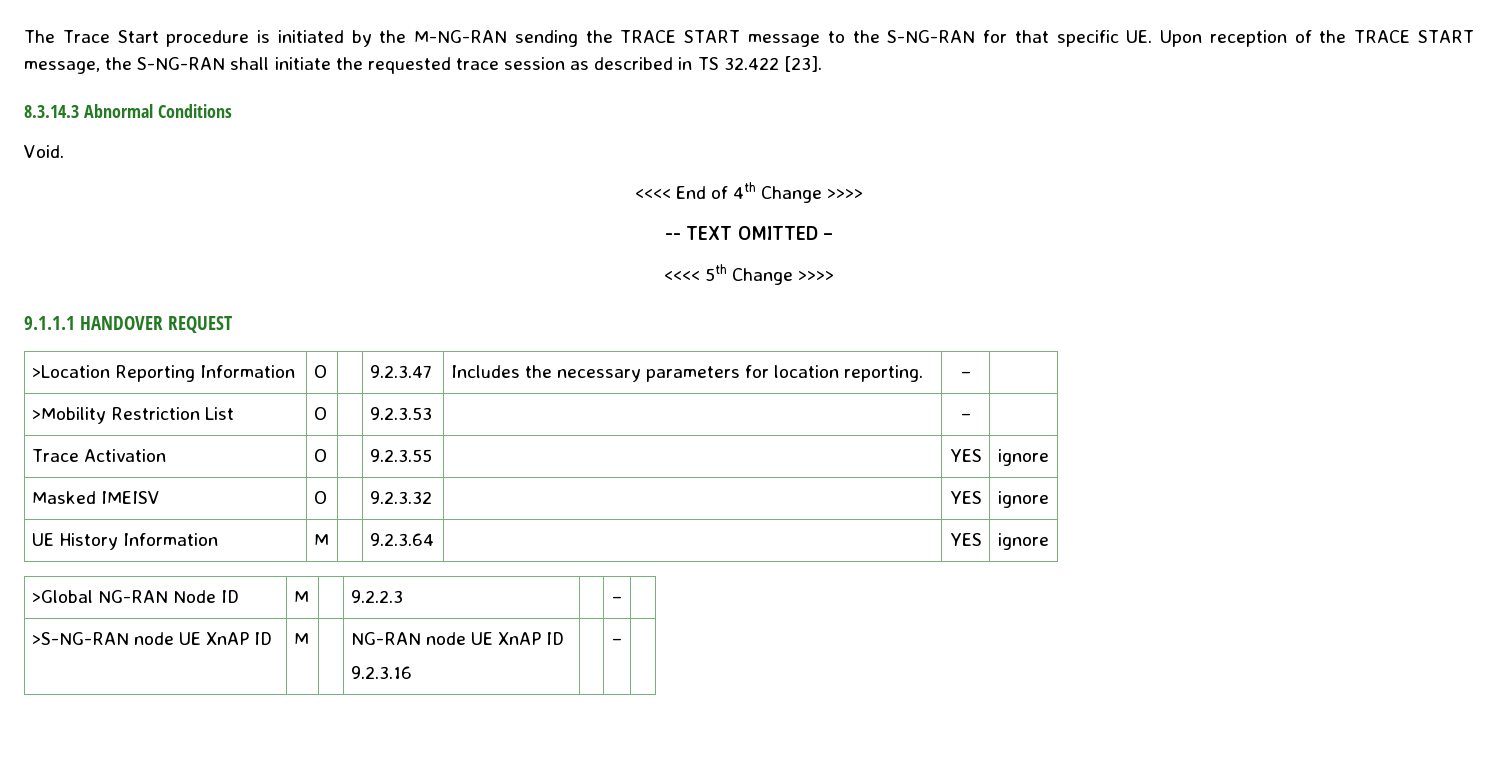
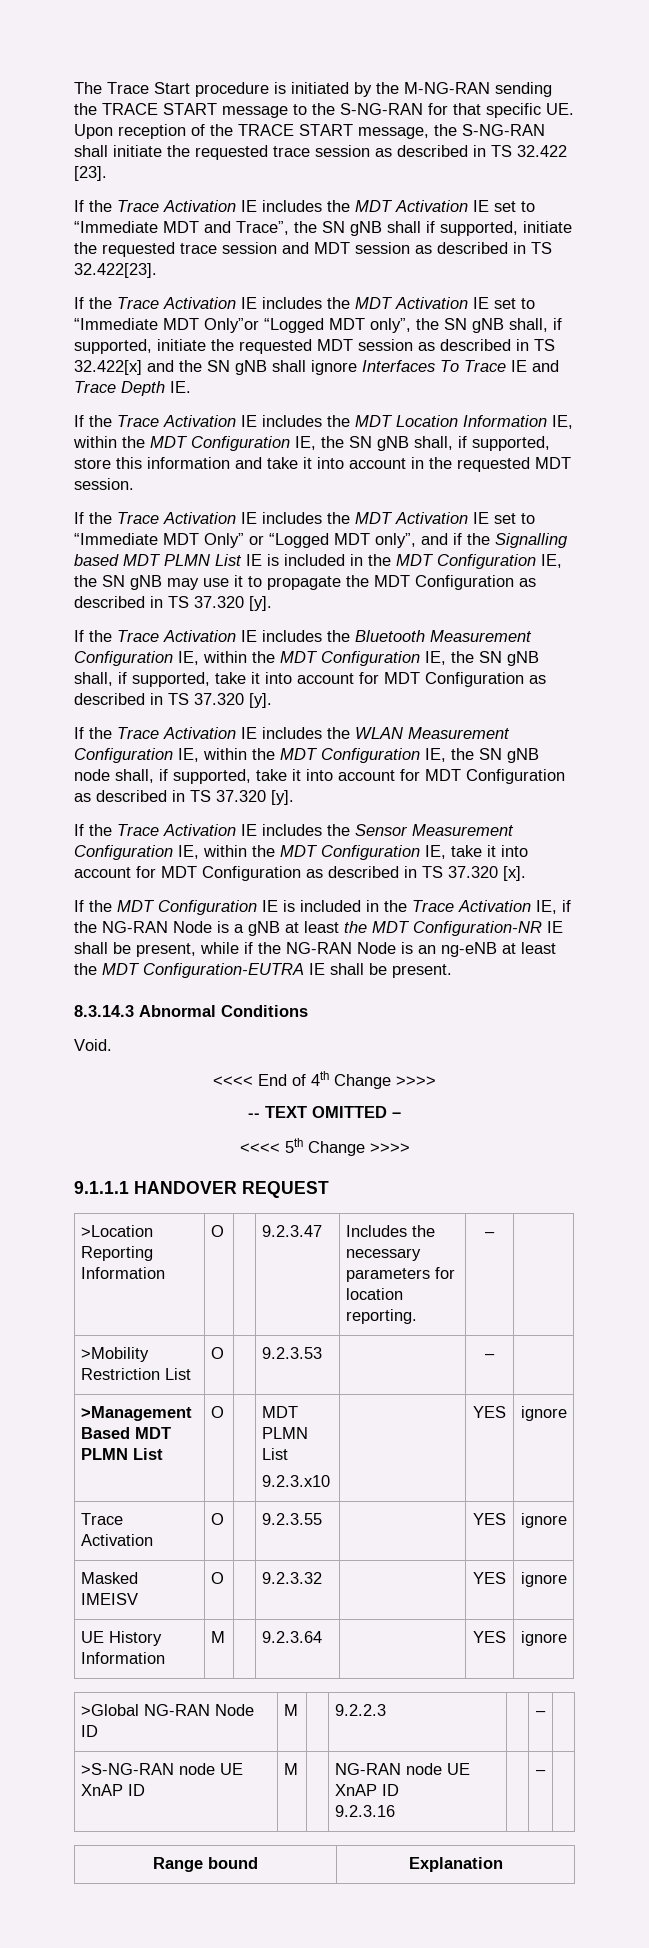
+ If the Trace Activation IE includes the MDT Activation IE set to “Immediate MDT and Trace”, the SN gNB shall if supported, initiate the requested trace session and MDT session as described in TS 32.422[23].
+ If the Trace Activation IE includes the MDT Activation IE set to “Immediate MDT Only”or “Logged MDT only”, the SN gNB shall, if supported, initiate the requested MDT session as described in TS 32.422[x] and the SN gNB shall ignore Interfaces To Trace IE and Trace Depth IE.
+ If the Trace Activation IE includes the MDT Location Information IE, within the MDT Configuration IE, the SN gNB shall, if supported, store this information and take it into account in the requested MDT session.
+ If the Trace Activation IE includes the MDT Activation IE set to “Immediate MDT Only” or “Logged MDT only”, and if the Signalling based MDT PLMN List IE is included in the MDT Configuration IE, the SN gNB may use it to propagate the MDT Configuration as described in TS 37.320 [y].
+ If the Trace Activation IE includes the Bluetooth Measurement Configuration IE, within the MDT Configuration IE, the SN gNB shall, if supported, take it into account for MDT Configuration as described in TS 37.320 [y].
+ If the Trace Activation IE includes the WLAN Measurement Configuration IE, within the MDT Configuration IE, the SN gNB node shall, if supported, take it into account for MDT Configuration as described in TS 37.320 [y].
+ If the Trace Activation IE includes the Sensor Measurement Configuration IE, within the MDT Configuration IE, take it into account for MDT Configuration as described in TS 37.320 [x].
+ If the MDT Configuration IE is included in the Trace Activation IE, if the NG-RAN Node is a gNB at least the MDT Configuration-NR IE shall be present, while if the NG-RAN Node is an ng-eNB at least the MDT Configuration-EUTRA IE shall be present.
+ >Management Based MDT PLMN List | O | | MDT PLMN List
+ 9.2.3.x10 | | YES | ignore
+ Range bound | Explanation

